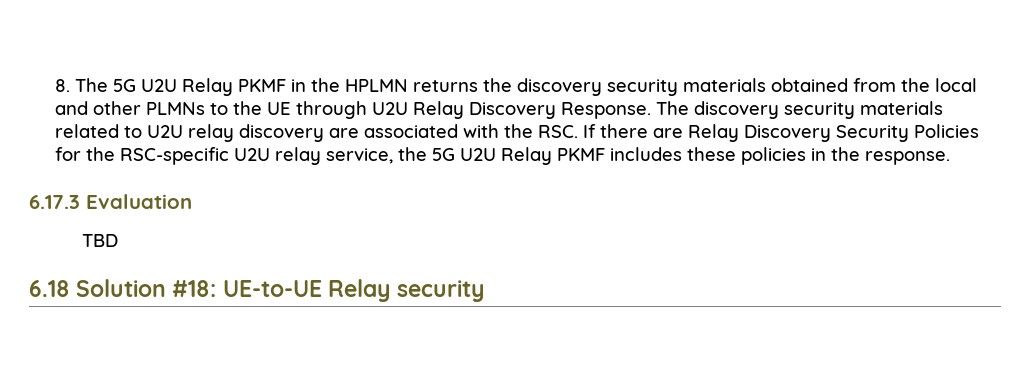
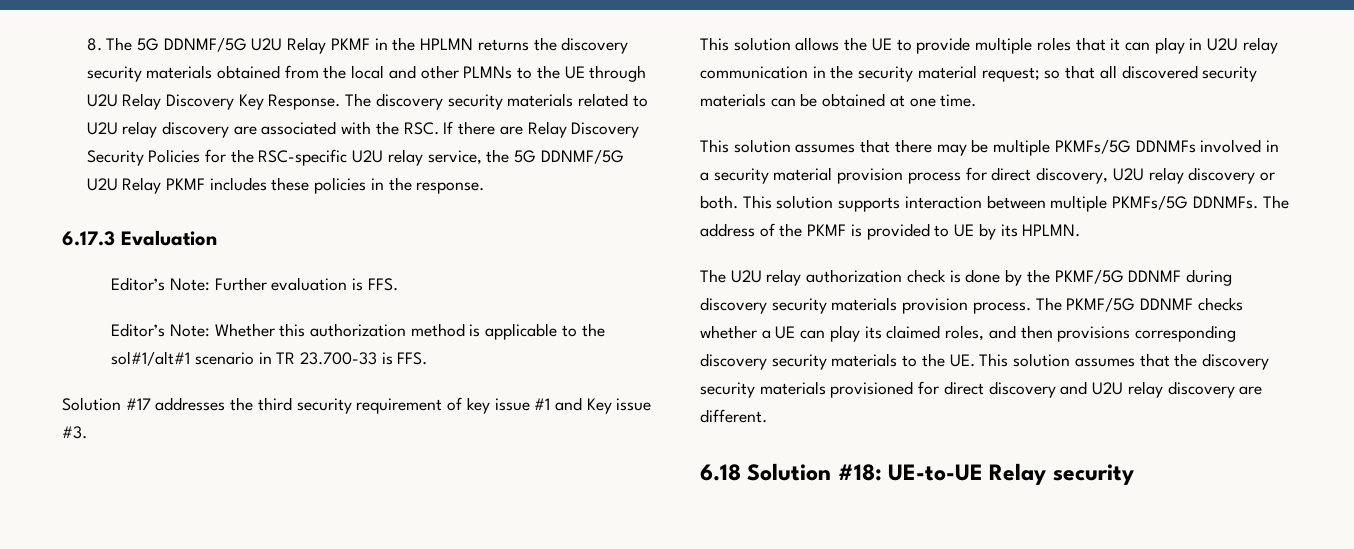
- 8. The 5G U2U Relay PKMF in the HPLMN returns the discovery security materials obtained from the local and other PLMNs to the UE through U2U Relay Discovery Response.
+ 8. The 5G DDNMF/5G U2U Relay PKMF in the HPLMN returns the discovery security materials obtained from the local and other PLMNs to the UE through U2U Relay Discovery Key Response.
- The discovery security materials related to U2U relay discovery are associated with the RSC. If there are Relay Discovery Security Policies for the RSC-specific U2U relay service, the 5G U2U Relay PKMF includes these policies in the response.
+ The discovery security materials related to U2U relay discovery are associated with the RSC. If there are Relay Discovery Security Policies for the RSC-specific U2U relay service, the 5G DDNMF/5G U2U Relay PKMF includes these policies in the response.
- TBD
+ Editor’s Note: Further evaluation is FFS.
+ Editor’s Note: Whether this authorization method is applicable to the sol#1/alt#1 scenario in TR 23.700-33 is FFS.
+ Solution #17 addresses the third security requirement of key issue #1 and Key issue #3.
+ This solution allows the UE to provide multiple roles that it can play in U2U relay communication in the security material request; so that all discovered security materials can be obtained at one time.
+ This solution assumes that there may be multiple PKMFs/5G DDNMFs involved in a security material provision process for direct discovery, U2U relay discovery or both. This solution supports interaction between multiple PKMFs/5G DDNMFs. The address of the PKMF is provided to UE by its HPLMN.
+ The U2U relay authorization check is done by the PKMF/5G DDNMF during discovery security materials provision process. The PKMF/5G DDNMF checks whether a UE can play its claimed roles, and then provisions corresponding discovery security materials to the UE. This solution assumes that the discovery security materials provisioned for direct discovery and U2U relay discovery are different.

